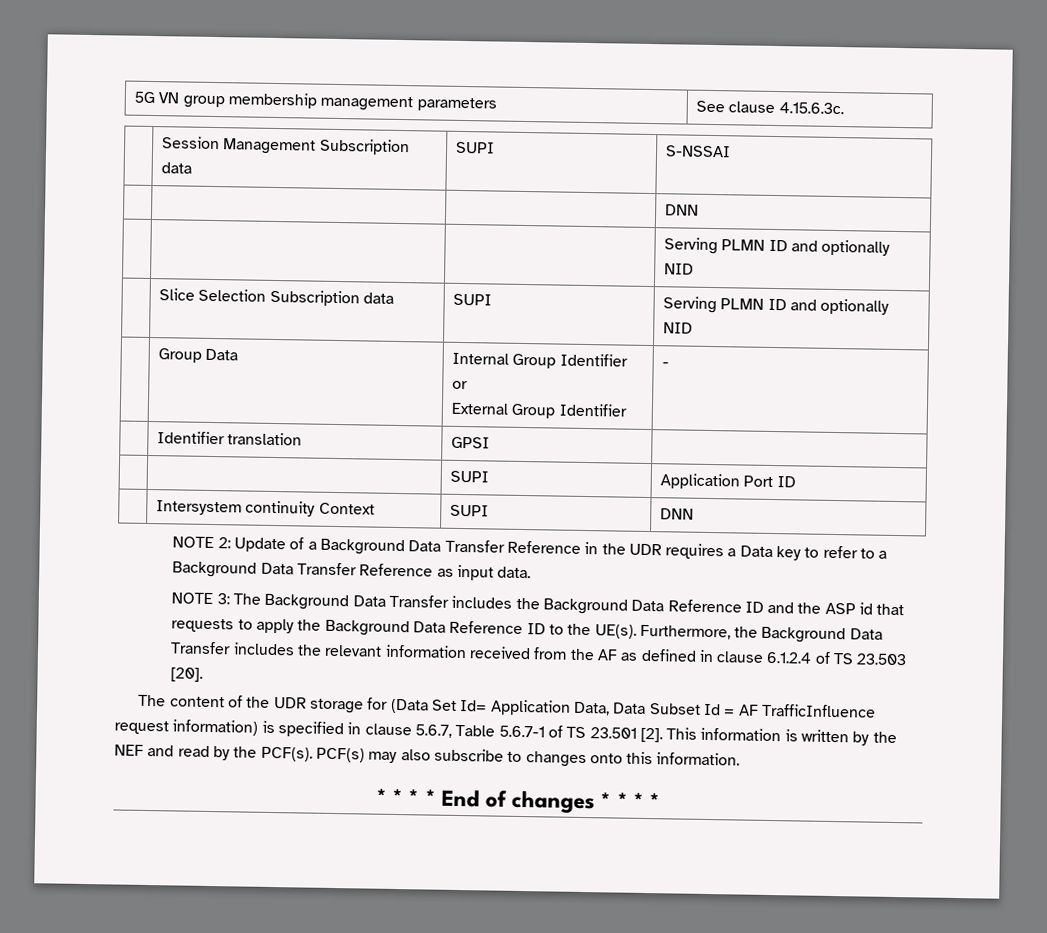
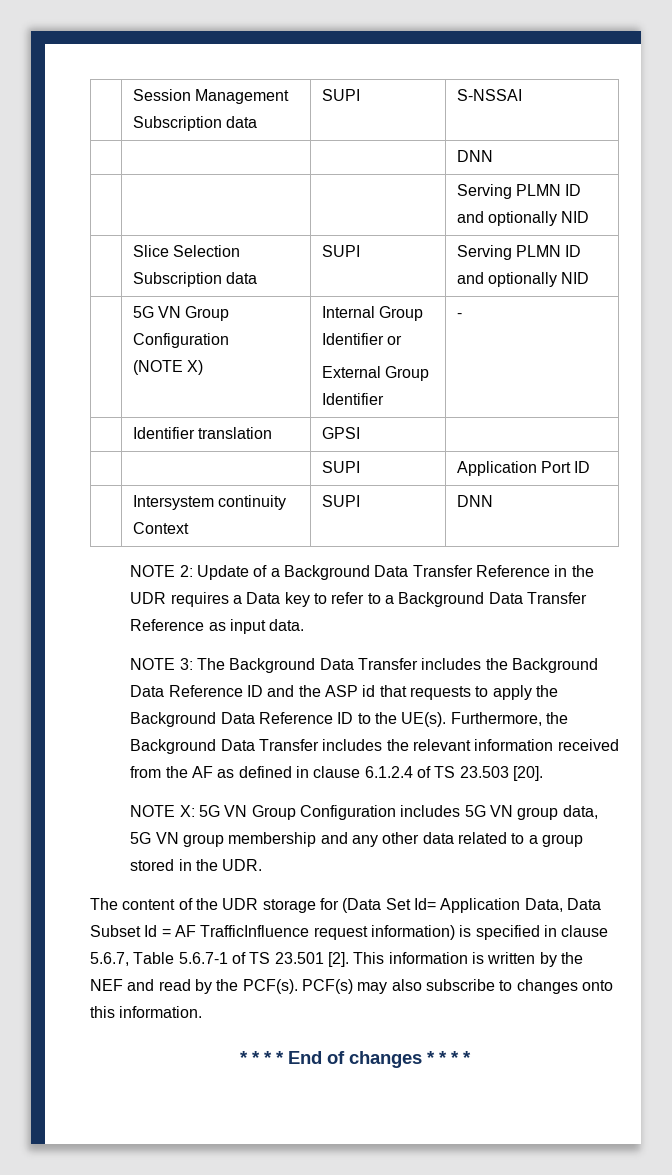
- 5G VN group membership management parameters | See clause 4.15.6.3c.
- | Group Data | Internal Group Identifier or
+ | 5G VN Group Configuration
+ (NOTE X) | Internal Group Identifier or
+ NOTE X: 5G VN Group Configuration includes 5G VN group data, 5G VN group membership and any other data related to a group stored in the UDR.

